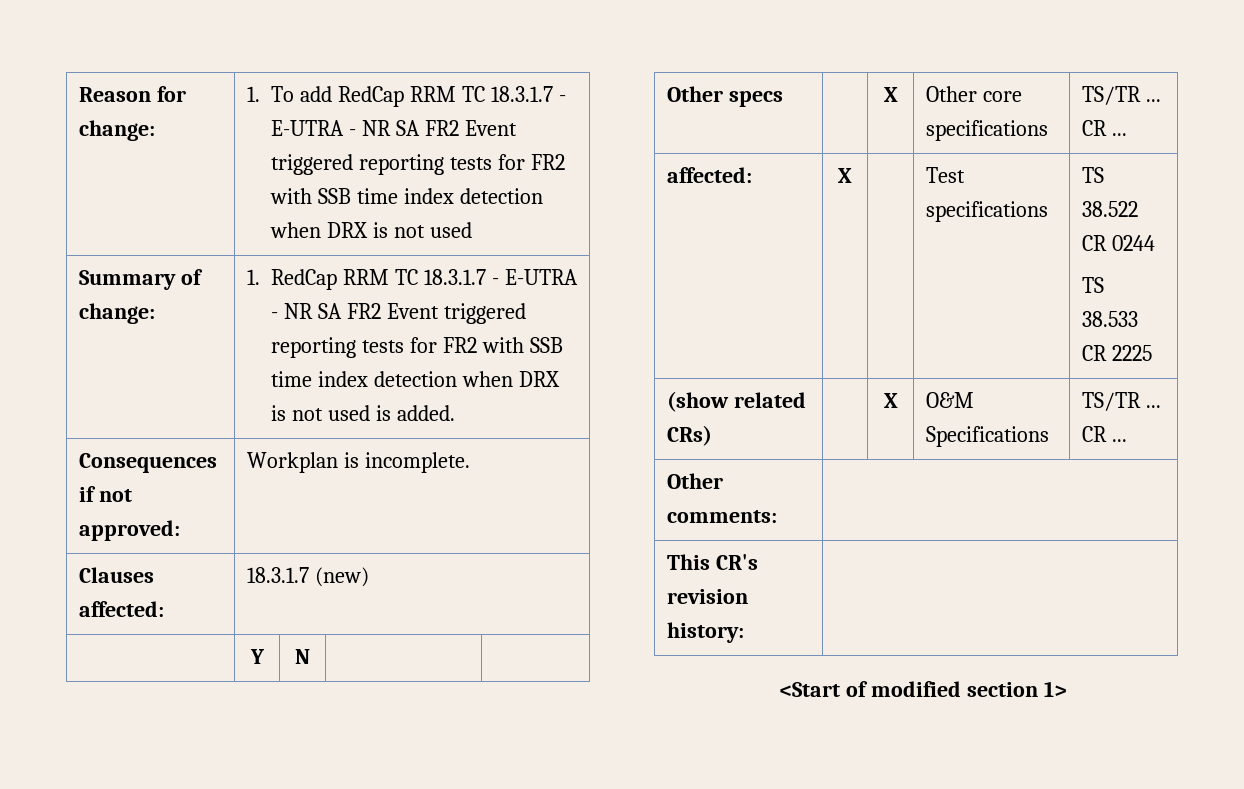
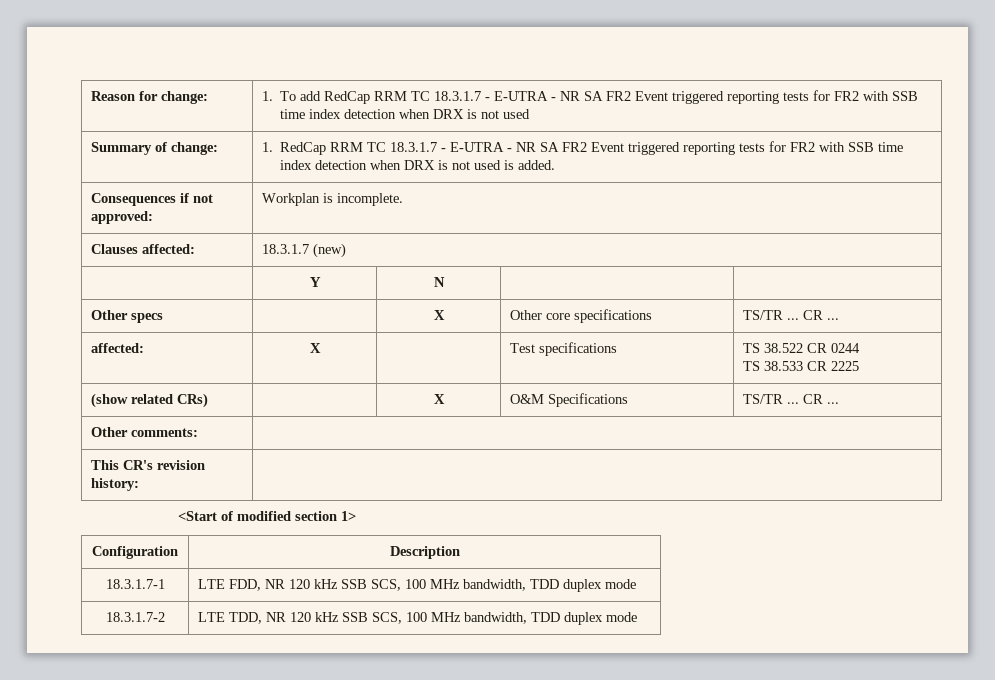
+ Configuration | Description
+ 18.3.1.7-1 | LTE FDD, NR 120 kHz SSB SCS, 100 MHz bandwidth, TDD duplex mode
+ 18.3.1.7-2 | LTE TDD, NR 120 kHz SSB SCS, 100 MHz bandwidth, TDD duplex mode

